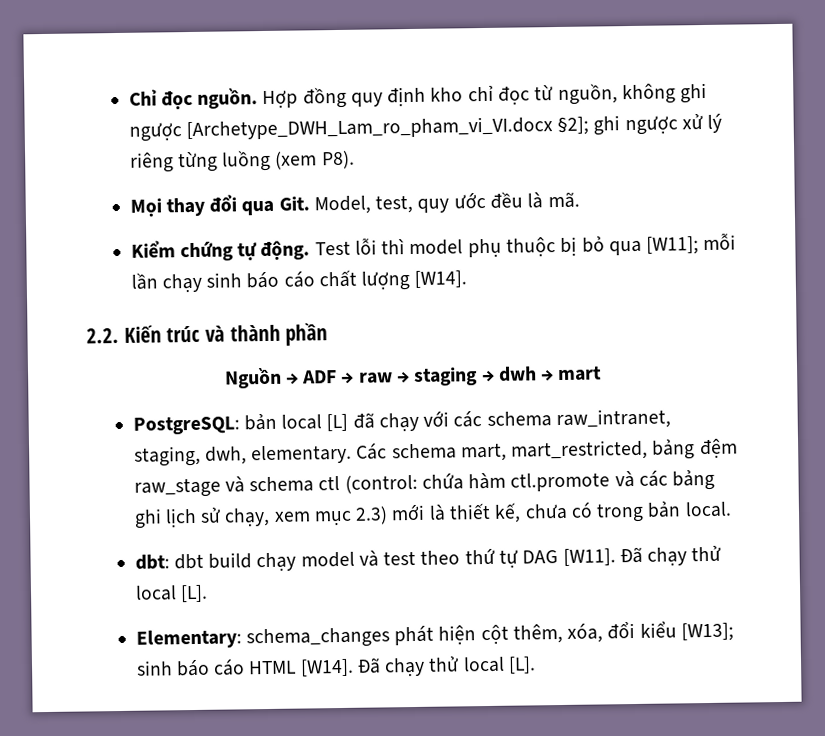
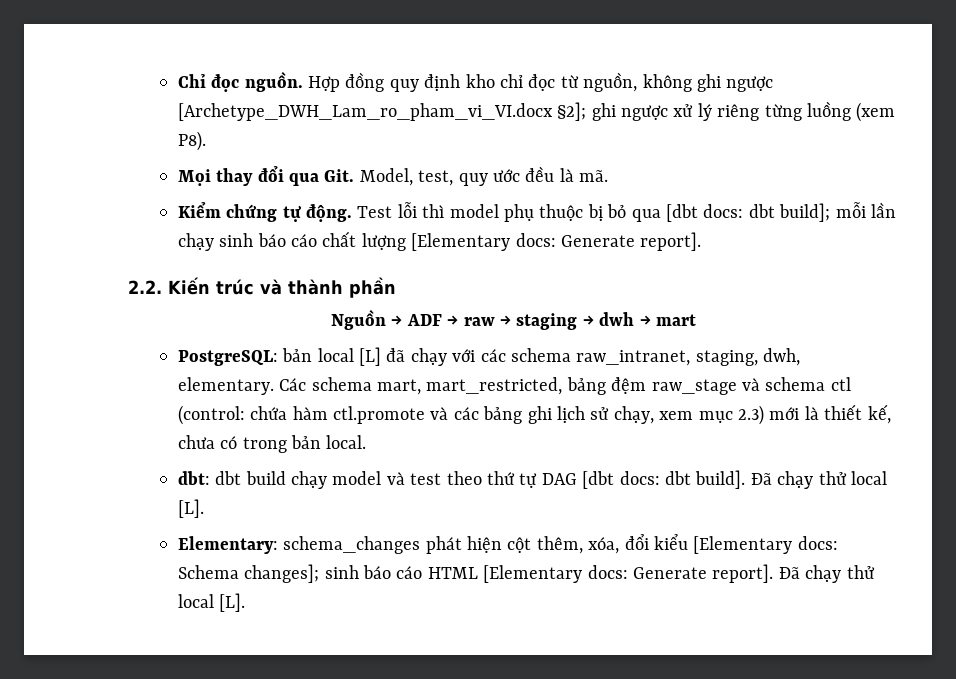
- Test lỗi thì model phụ thuộc bị bỏ qua [W11]; mỗi lần chạy sinh báo cáo chất lượng [W14].
+ Test lỗi thì model phụ thuộc bị bỏ qua [dbt docs: dbt build]; mỗi lần chạy sinh báo cáo chất lượng [Elementary docs: Generate report].
- dbt: dbt build chạy model và test theo thứ tự DAG [W11].
+ dbt: dbt build chạy model và test theo thứ tự DAG [dbt docs: dbt build].
- Elementary: schema_changes phát hiện cột thêm, xóa, đổi kiểu [W13]; sinh báo cáo HTML [W14].
+ Elementary: schema_changes phát hiện cột thêm, xóa, đổi kiểu [Elementary docs: Schema changes]; sinh báo cáo HTML [Elementary docs: Generate report].

